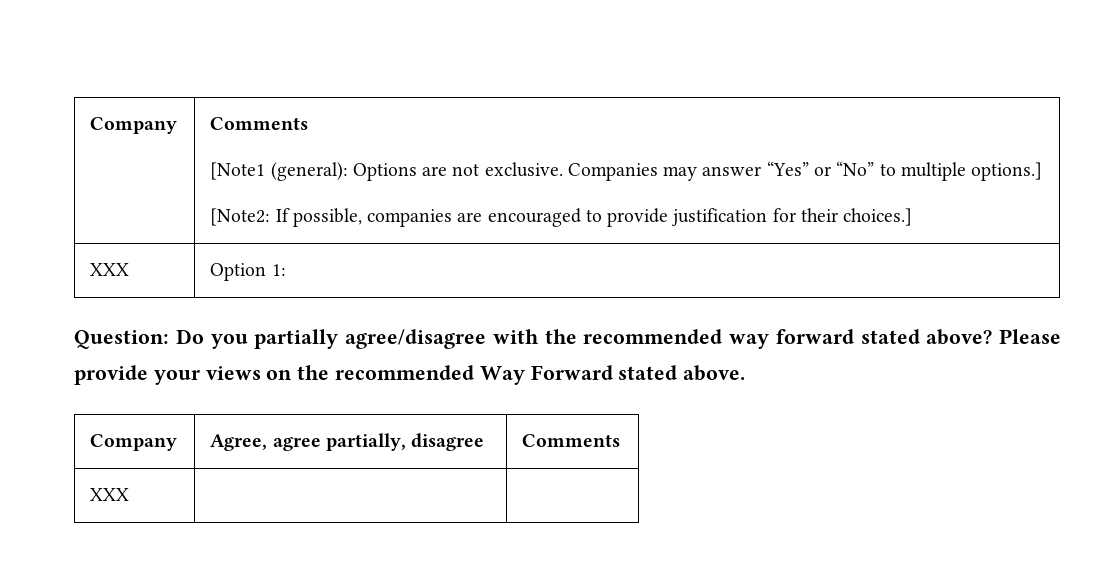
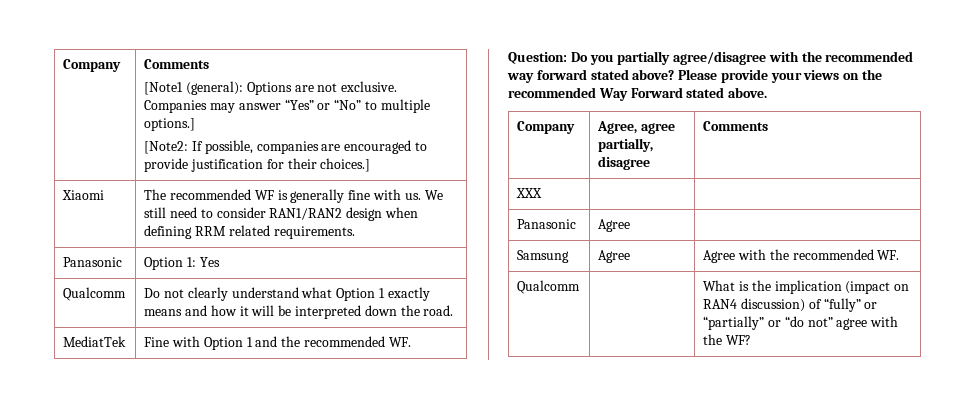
- XXX | Option 1:
+ Xiaomi | The recommended WF is generally fine with us. We still need to consider RAN1/RAN2 design when defining RRM related requirements.
+ Panasonic | Option 1: Yes
+ Qualcomm | Do not clearly understand what Option 1 exactly means and how it will be interpreted down the road.
+ MediatTek | Fine with Option 1 and the recommended WF.
+ Panasonic | Agree |
+ Samsung | Agree | Agree with the recommended WF.
+ Qualcomm | | What is the implication (impact on RAN4 discussion) of “fully” or “partially” or “do not” agree with the WF?

